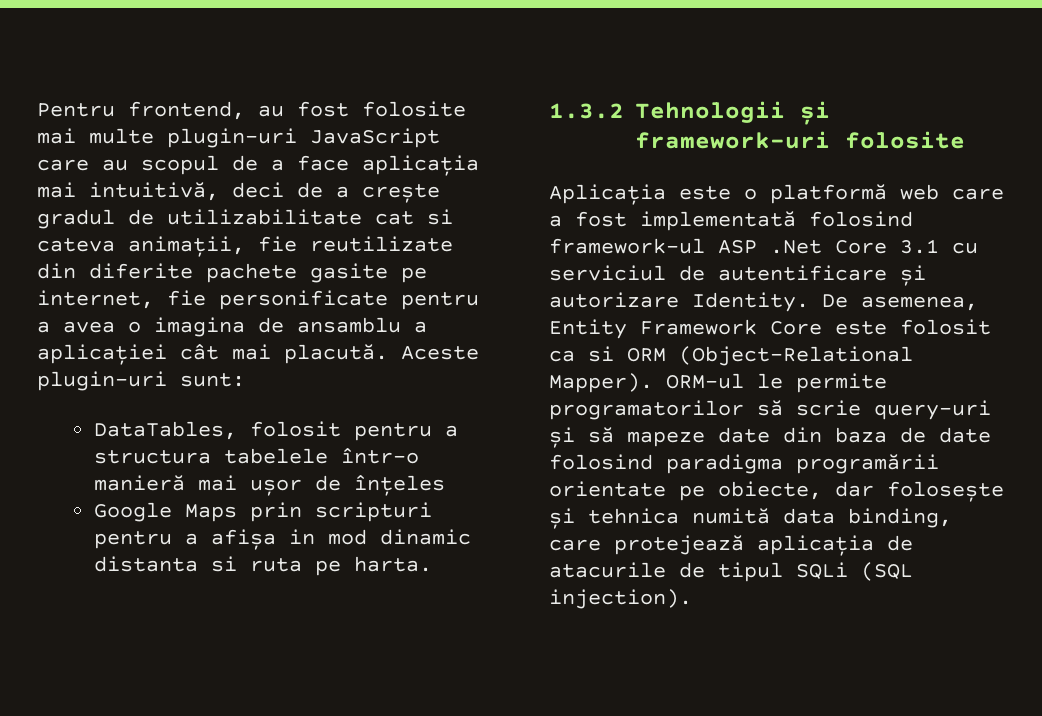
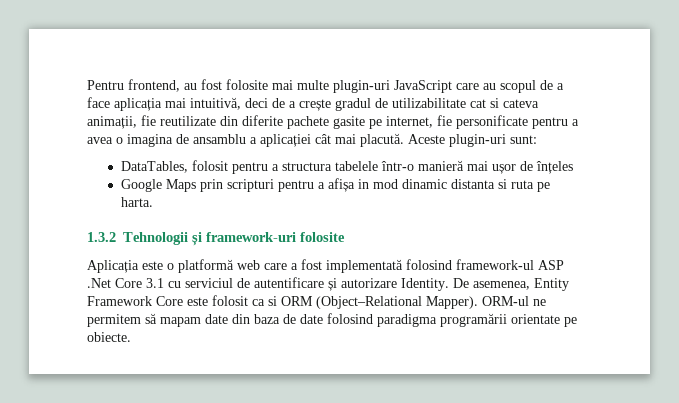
- ORM-ul le permite programatorilor să scrie query-uri și să mapeze date din baza de date folosind paradigma programării orientate pe obiecte, dar folosește și tehnica numită data binding, care protejează aplicația de atacurile de tipul SQLi (SQL injection).
+ ORM-ul ne permitem să mapam date din baza de date folosind paradigma programării orientate pe obiecte.

